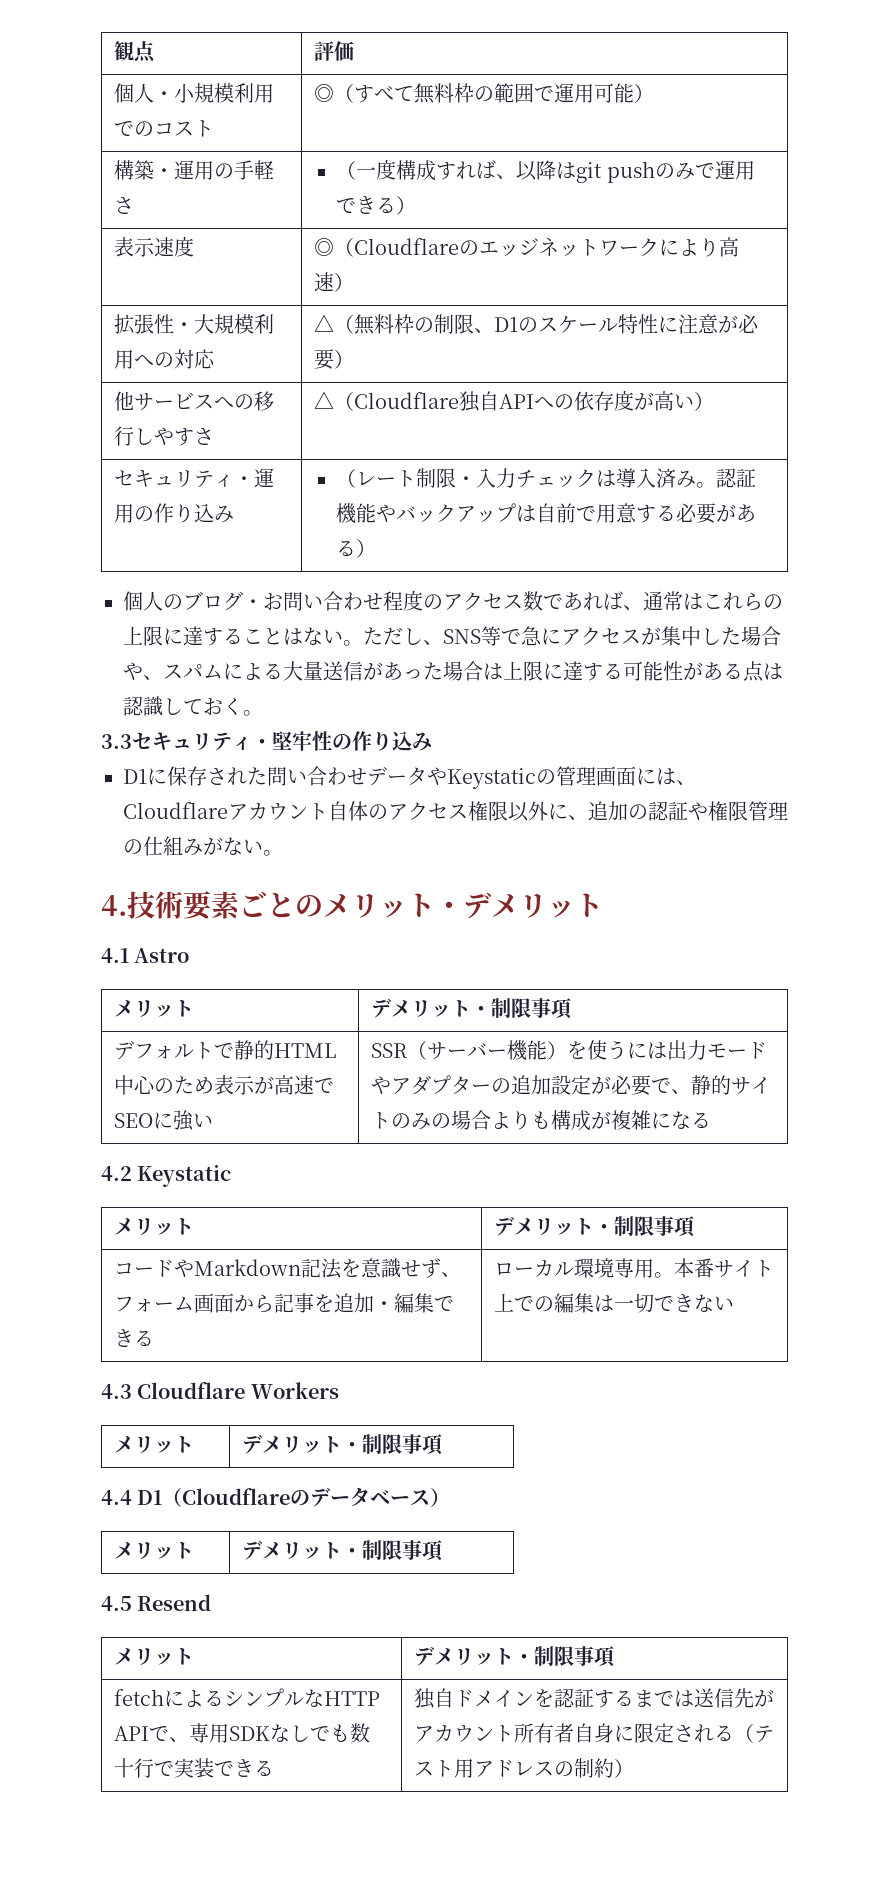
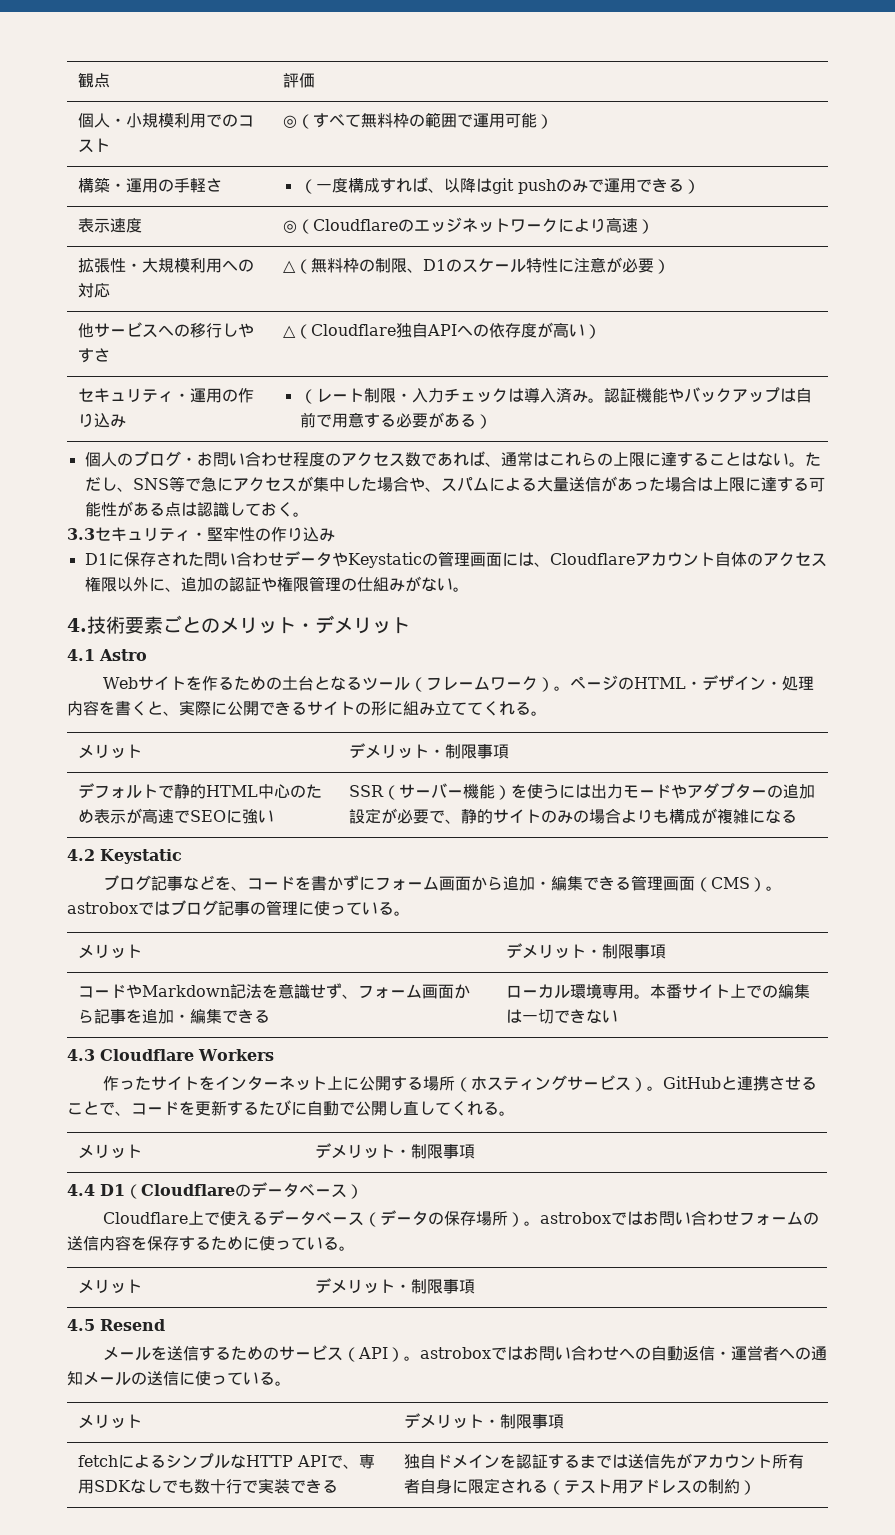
+ Webサイトを作るための土台となるツール（フレームワーク）。ページのHTML・デザイン・処理内容を書くと、実際に公開できるサイトの形に組み立ててくれる。
+ ブログ記事などを、コードを書かずにフォーム画面から追加・編集できる管理画面（CMS）。astroboxではブログ記事の管理に使っている。
+ 作ったサイトをインターネット上に公開する場所（ホスティングサービス）。GitHubと連携させることで、コードを更新するたびに自動で公開し直してくれる。
+ Cloudflare上で使えるデータベース（データの保存場所）。astroboxではお問い合わせフォームの送信内容を保存するために使っている。
+ メールを送信するためのサービス（API）。astroboxではお問い合わせへの自動返信・運営者への通知メールの送信に使っている。

